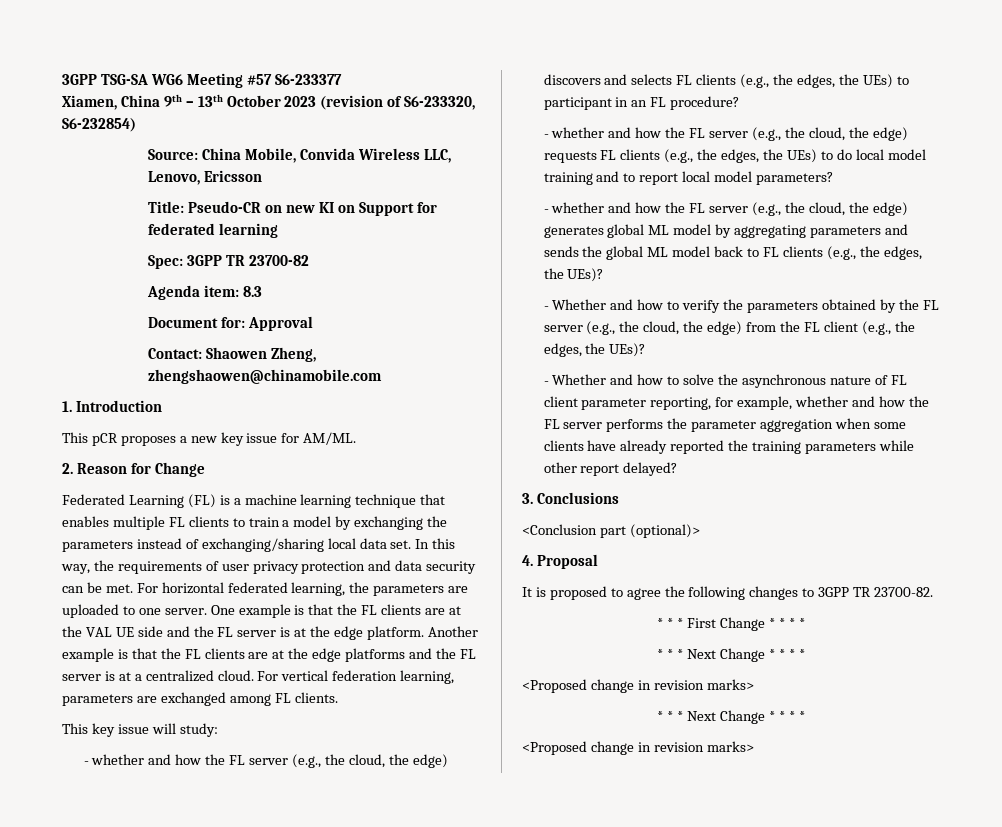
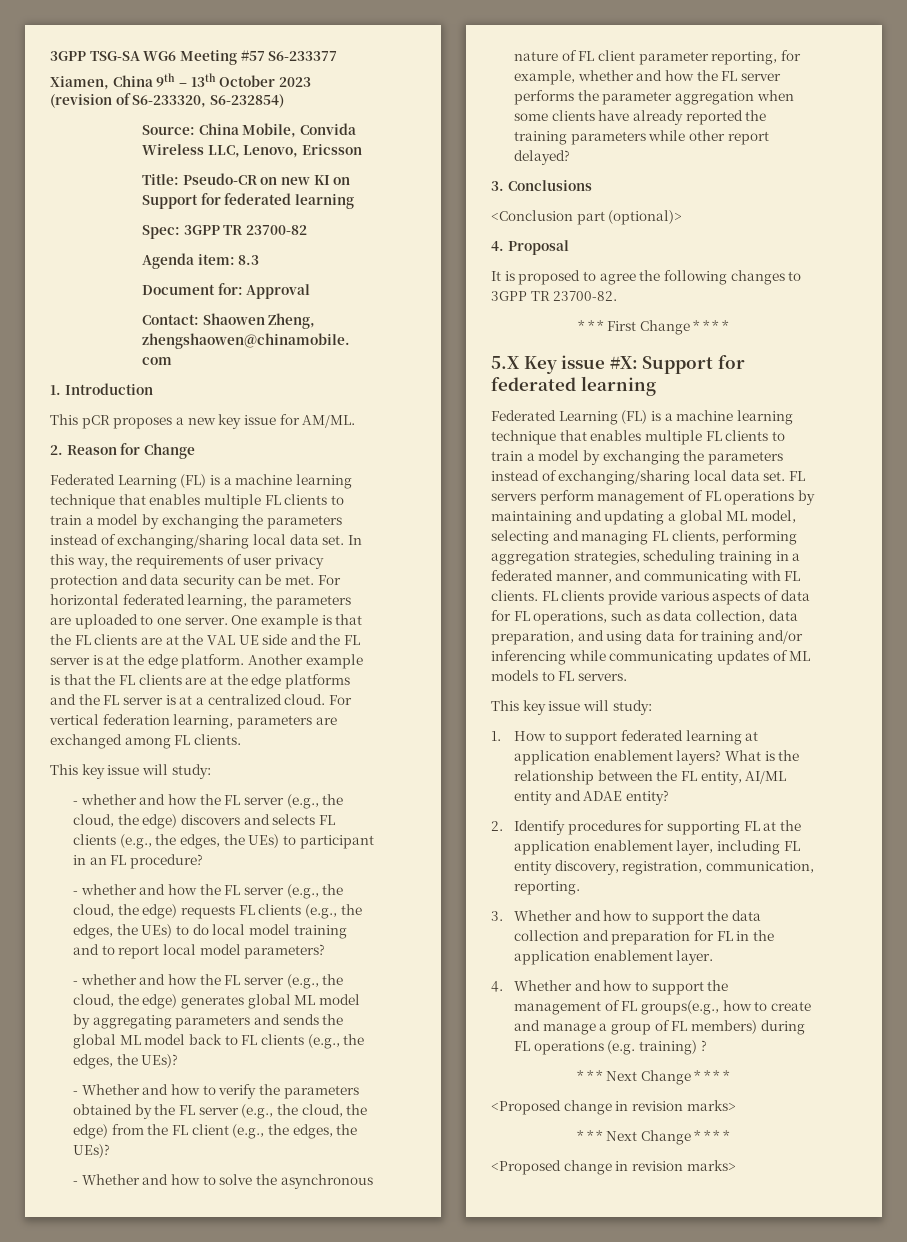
+ 5.X Key issue #X: Support for federated learning
+ Federated Learning (FL) is a machine learning technique that enables multiple FL clients to train a model by exchanging the parameters instead of exchanging/sharing local data set. FL servers perform management of FL operations by maintaining and updating a global ML model, selecting and managing FL clients, performing aggregation strategies, scheduling training in a federated manner, and communicating with FL clients. FL clients provide various aspects of data for FL operations, such as data collection, data preparation, and using data for training and/or inferencing while communicating updates of ML models to FL servers.
+ This key issue will study:
+ 1. How to support federated learning at application enablement layers? What is the relationship between the FL entity, AI/ML entity and ADAE entity?
+ 2. Identify procedures for supporting FL at the application enablement layer, including FL entity discovery, registration, communication, reporting.
+ 3. Whether and how to support the data collection and preparation for FL in the application enablement layer.
+ 4. Whether and how to support the management of FL groups(e.g., how to create and manage a group of FL members) during FL operations (e.g. training) ?

